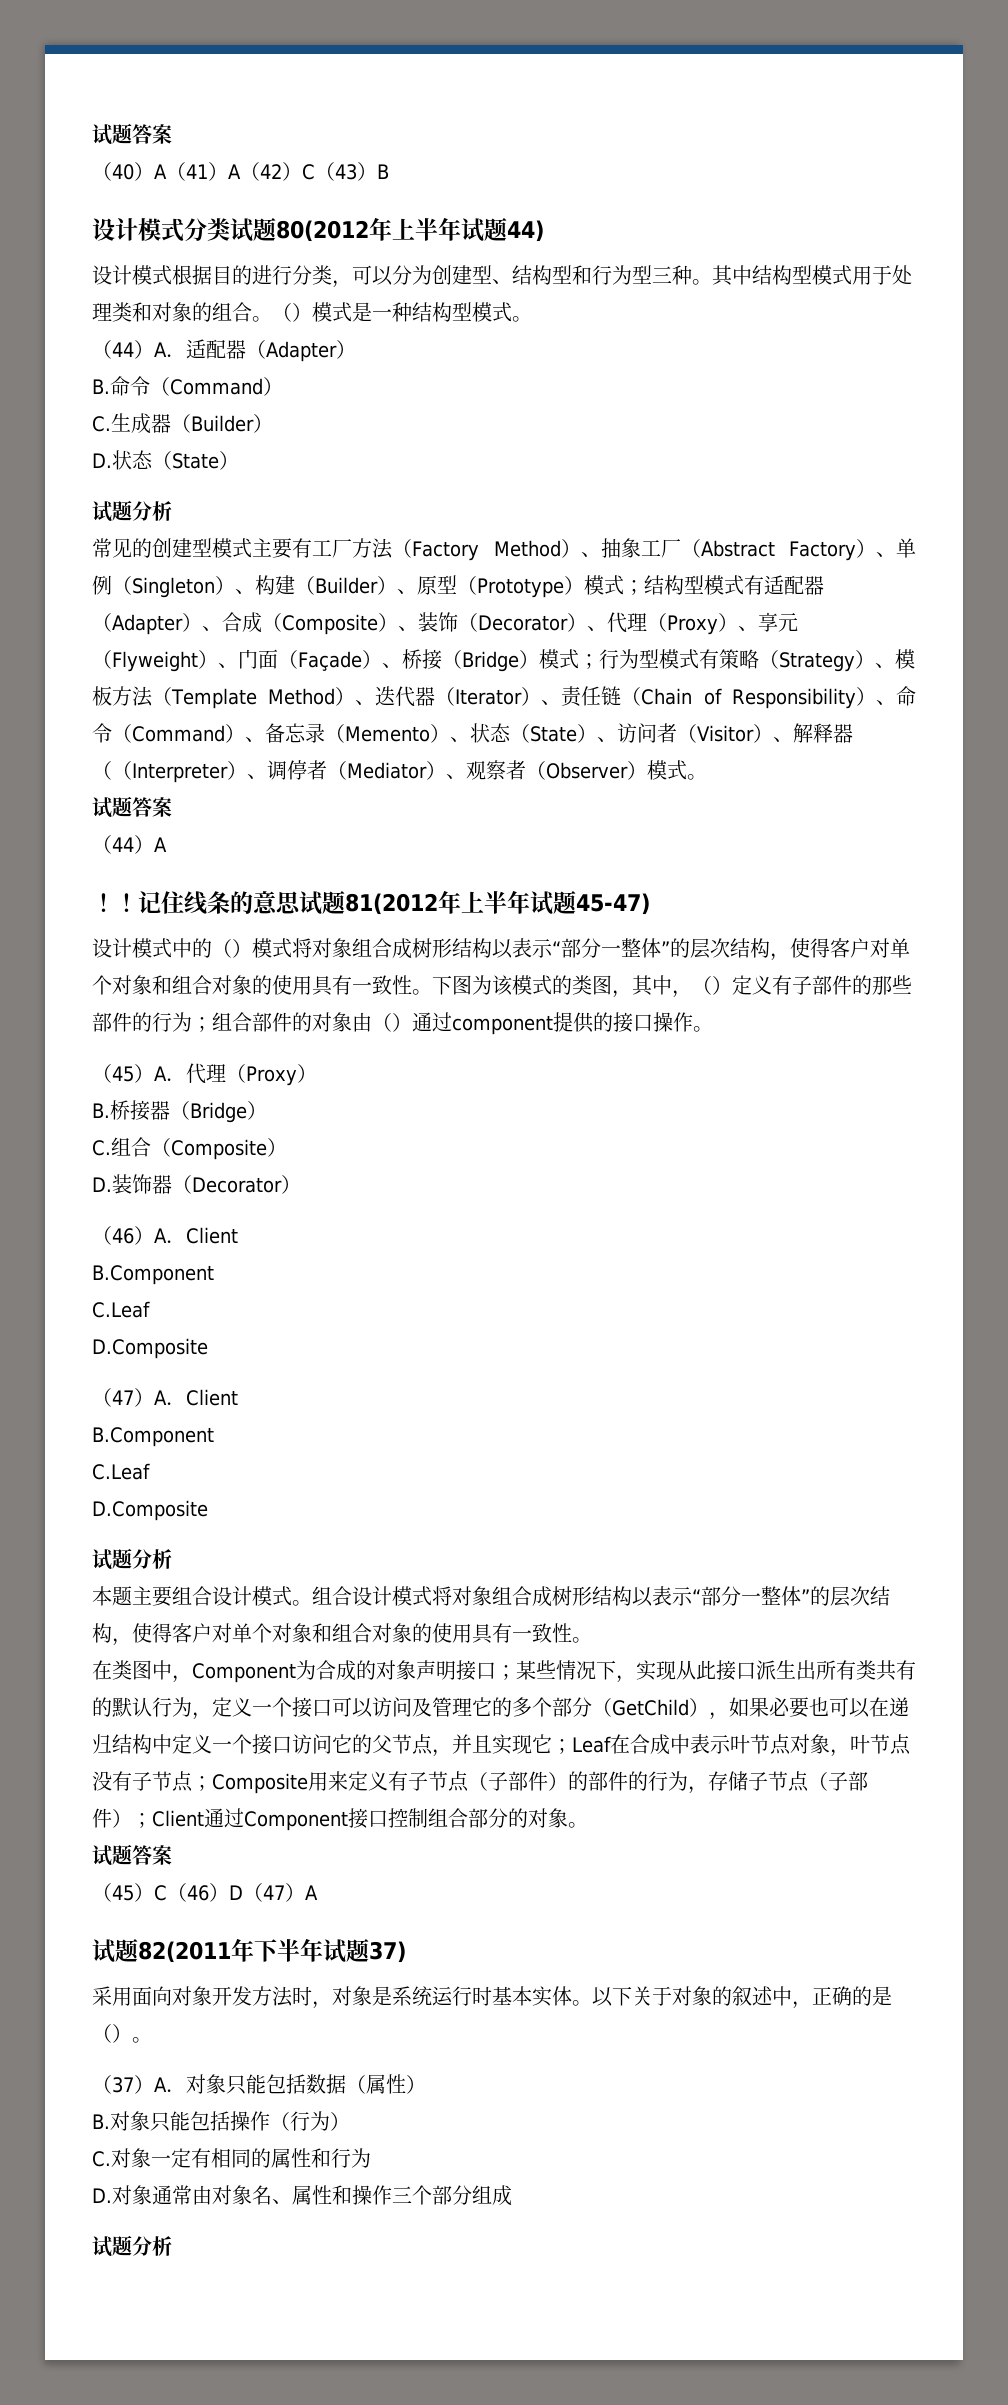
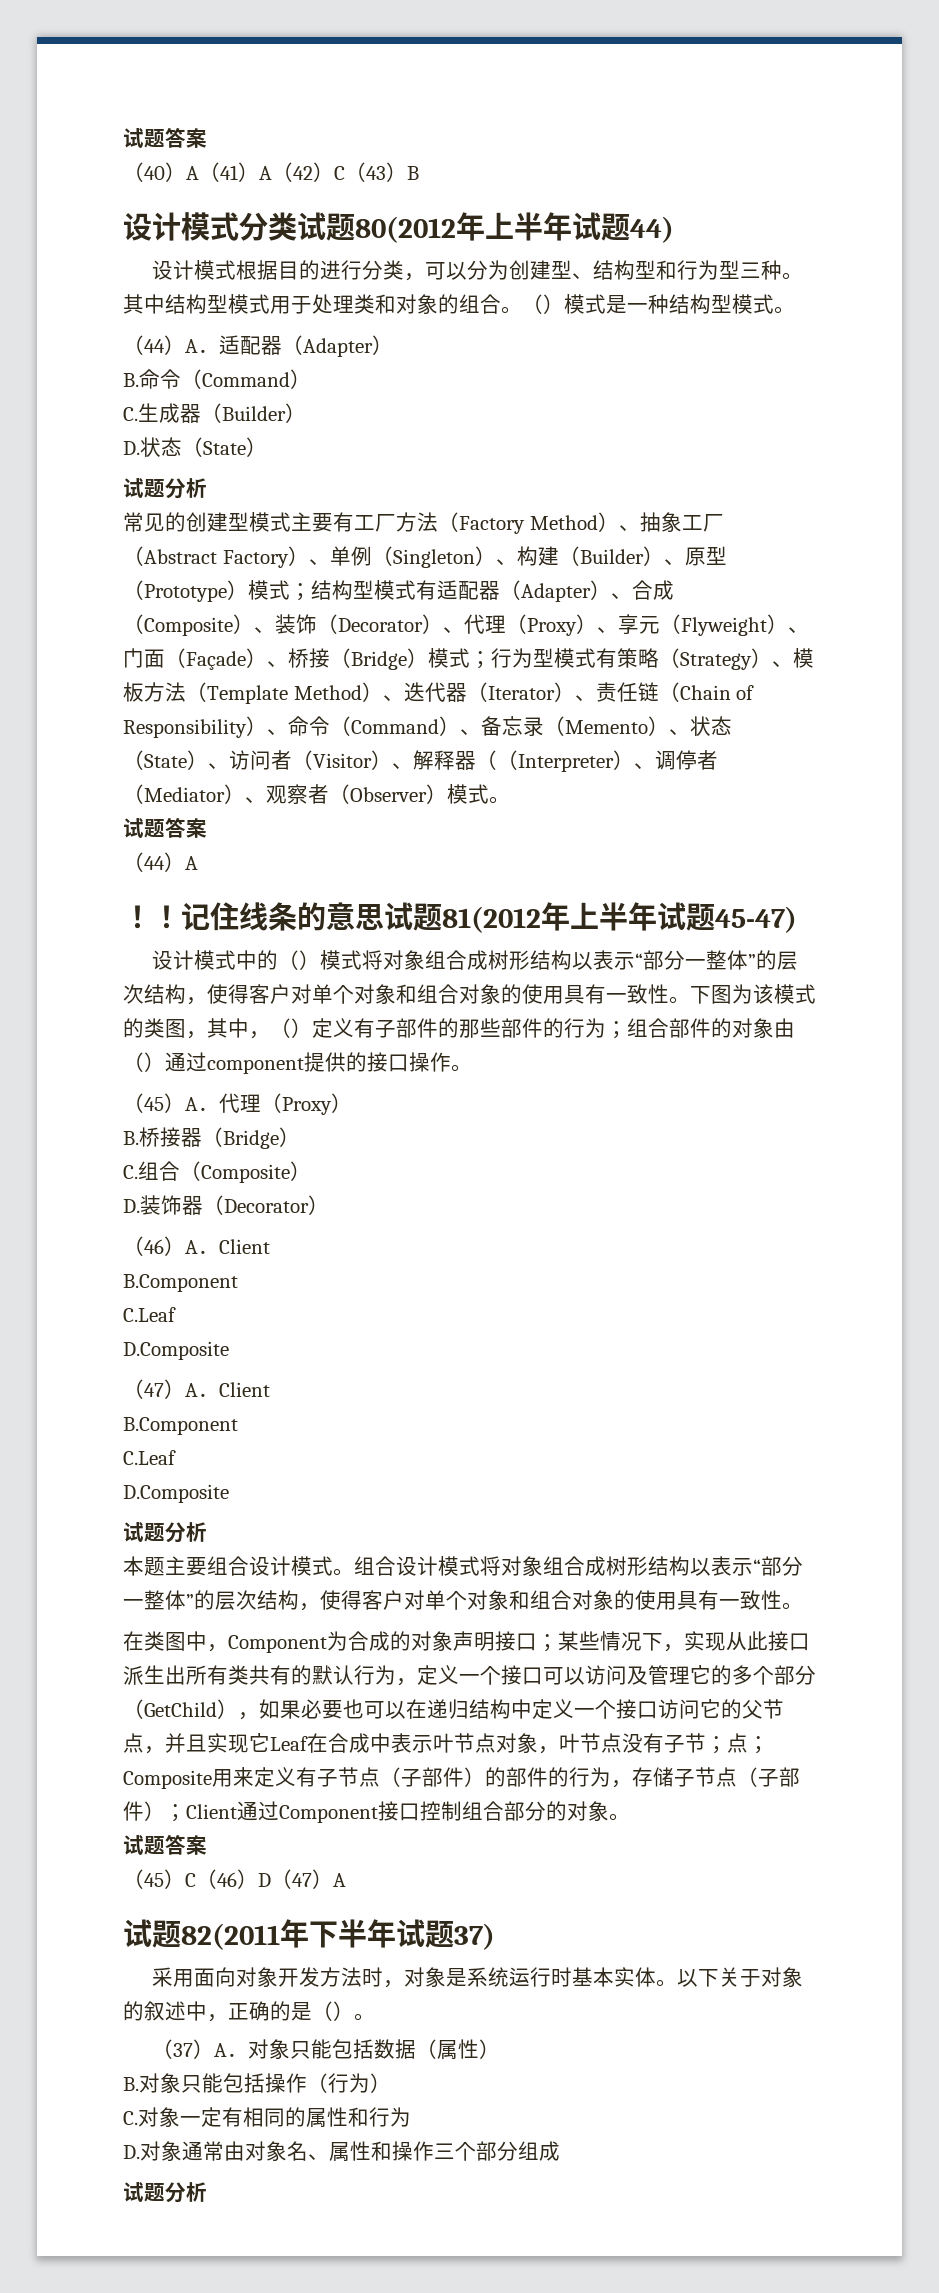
- 某些情况下，实现从此接口派生出所有类共有的默认行为，定义一个接口可以访问及管理它的多个部分（GetChild），如果必要也可以在递归结构中定义一个接口访问它的父节点，并且实现它；Leaf在合成中表示叶节点对象，叶节点没有子节点；
+ 某些情况下，实现从此接口派生出所有类共有的默认行为，定义一个接口可以访问及管理它的多个部分（GetChild），如果必要也可以在递归结构中定义一个接口访问它的父节点，并且实现它Leaf在合成中表示叶节点对象，叶节点没有子节；点；

